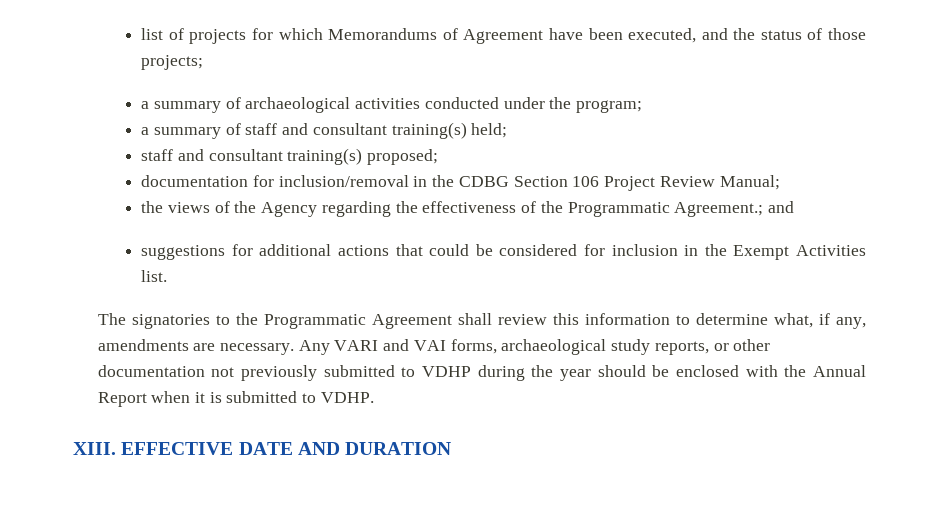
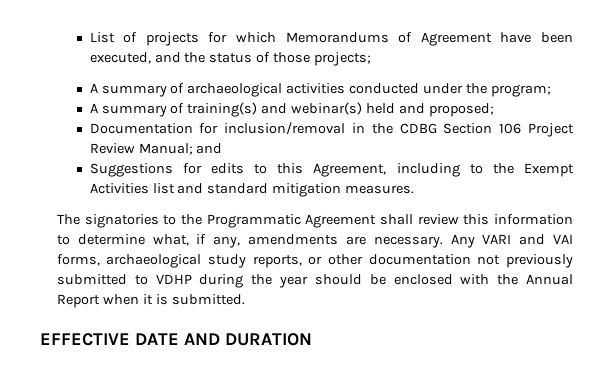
- list of projects for which Memorandums of Agreement have been executed, and the status of those projects;
+ List of projects for which Memorandums of Agreement have been executed, and the status of those projects;
- a summary of archaeological activities conducted under the program;
+ A summary of archaeological activities conducted under the program;
- a summary of staff and consultant training(s) held;
- staff and consultant training(s) proposed;
+ A summary of training(s) and webinar(s) held and proposed;
- documentation for inclusion/removal in the CDBG Section 106 Project Review Manual;
- the views of the Agency regarding the effectiveness of the Programmatic Agreement.; and
- suggestions for additional actions that could be considered for inclusion in the Exempt Activities list.
+ Documentation for inclusion/removal in the CDBG Section 106 Project Review Manual; and
+ Suggestions for edits to this Agreement, including to the Exempt Activities list and standard mitigation measures.
- Any VARI and VAI forms, archaeological study reports, or other documentation not previously submitted to VDHP during the year should be enclosed with the Annual Report when it is submitted to VDHP.
- XIII. EFFECTIVE DATE AND DURATION
+ Any VARI and VAI forms, archaeological study reports, or other documentation not previously submitted to VDHP during the year should be enclosed with the Annual Report when it is submitted.
+ EFFECTIVE DATE AND DURATION

